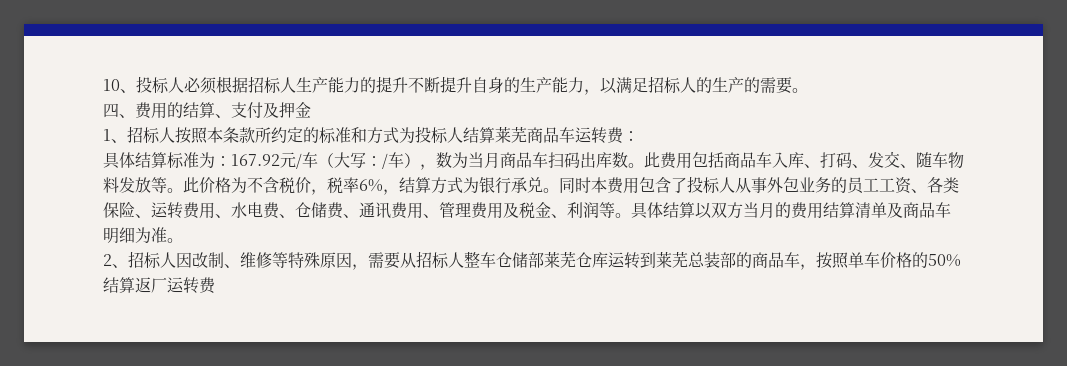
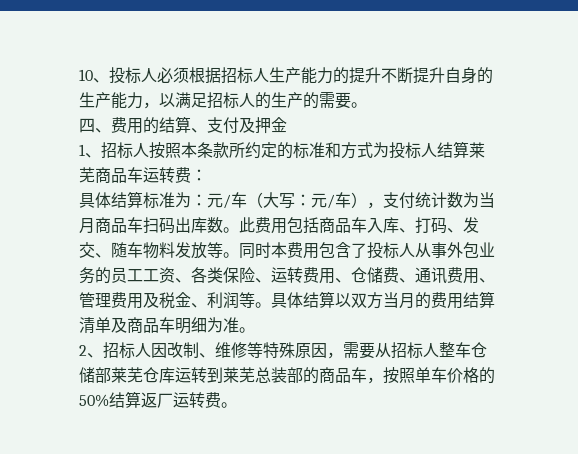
- 具体结算标准为：167.92元/车（大写：/车），数为当月商品车扫码出库数。
+ 具体结算标准为：元/车（大写：元/车），支付统计数为当月商品车扫码出库数。
- 此价格为不含税价，税率6%，结算方式为银行承兑。
- 同时本费用包含了投标人从事外包业务的员工工资、各类保险、运转费用、水电费、仓储费、通讯费用、管理费用及税金、利润等。
+ 同时本费用包含了投标人从事外包业务的员工工资、各类保险、运转费用、仓储费、通讯费用、管理费用及税金、利润等。
- 2、招标人因改制、维修等特殊原因，需要从招标人整车仓储部莱芜仓库运转到莱芜总装部的商品车，按照单车价格的50%结算返厂运转费
+ 2、招标人因改制、维修等特殊原因，需要从招标人整车仓储部莱芜仓库运转到莱芜总装部的商品车，按照单车价格的50%结算返厂运转费。

